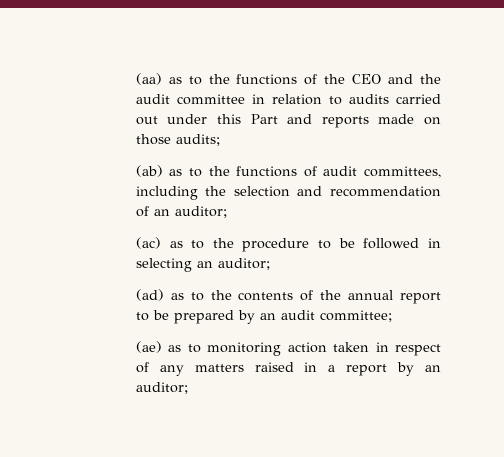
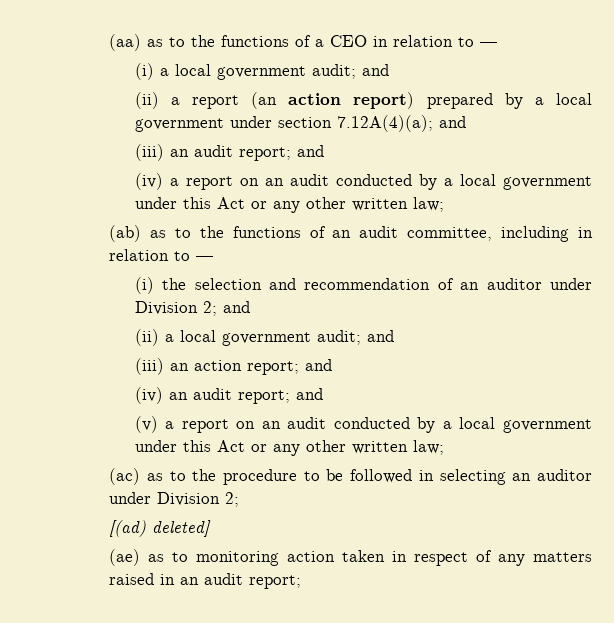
- (aa) as to the functions of the CEO and the audit committee in relation to audits carried out under this Part and reports made on those audits;
+ (aa) as to the functions of a CEO in relation to —
+ (i) a local government audit; and
+ (ii) a report (an action report) prepared by a local government under section 7.12A(4)(a); and
+ (iii) an audit report; and
+ (iv) a report on an audit conducted by a local government under this Act or any other written law;
- (ab) as to the functions of audit committees, including the selection and recommendation of an auditor;
+ (ab) as to the functions of an audit committee, including in relation to —
+ (i) the selection and recommendation of an auditor under Division 2; and
+ (ii) a local government audit; and
+ (iii) an action report; and
+ (iv) an audit report; and
+ (v) a report on an audit conducted by a local government under this Act or any other written law;
- (ac) as to the procedure to be followed in selecting an auditor;
- (ad) as to the contents of the annual report to be prepared by an audit committee;
+ (ac) as to the procedure to be followed in selecting an auditor under Division 2;
+ [(ad) deleted]
- (ae) as to monitoring action taken in respect of any matters raised in a report by an auditor;
+ (ae) as to monitoring action taken in respect of any matters raised in an audit report;

